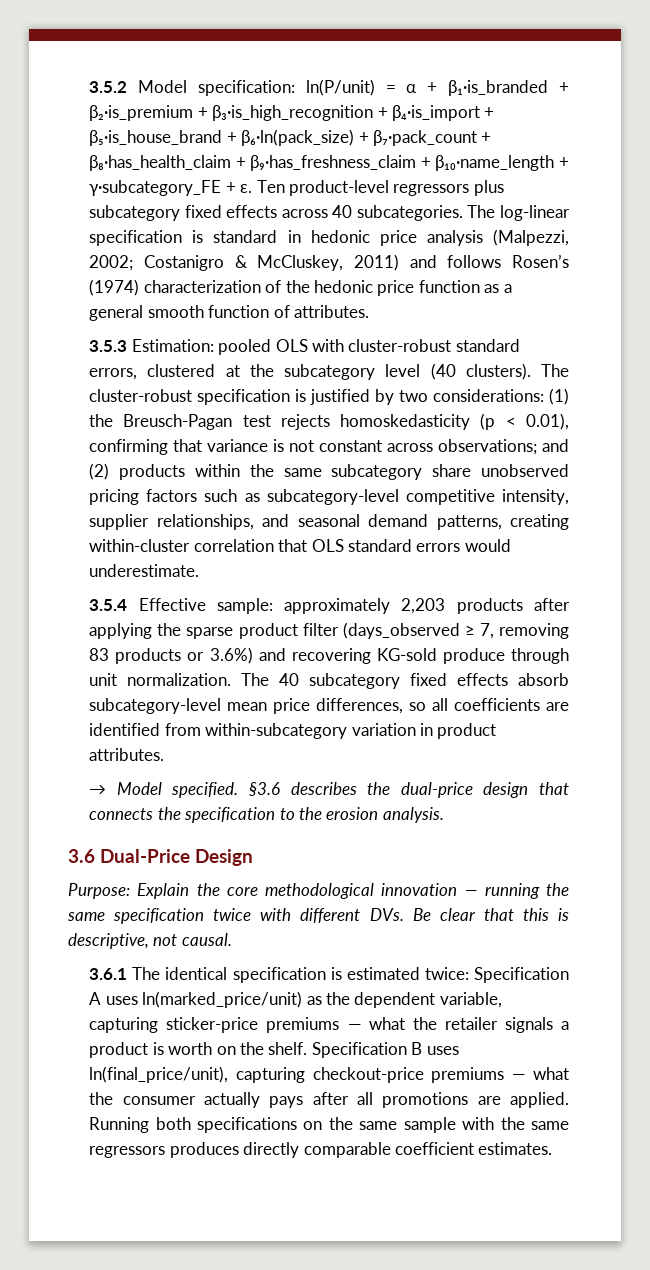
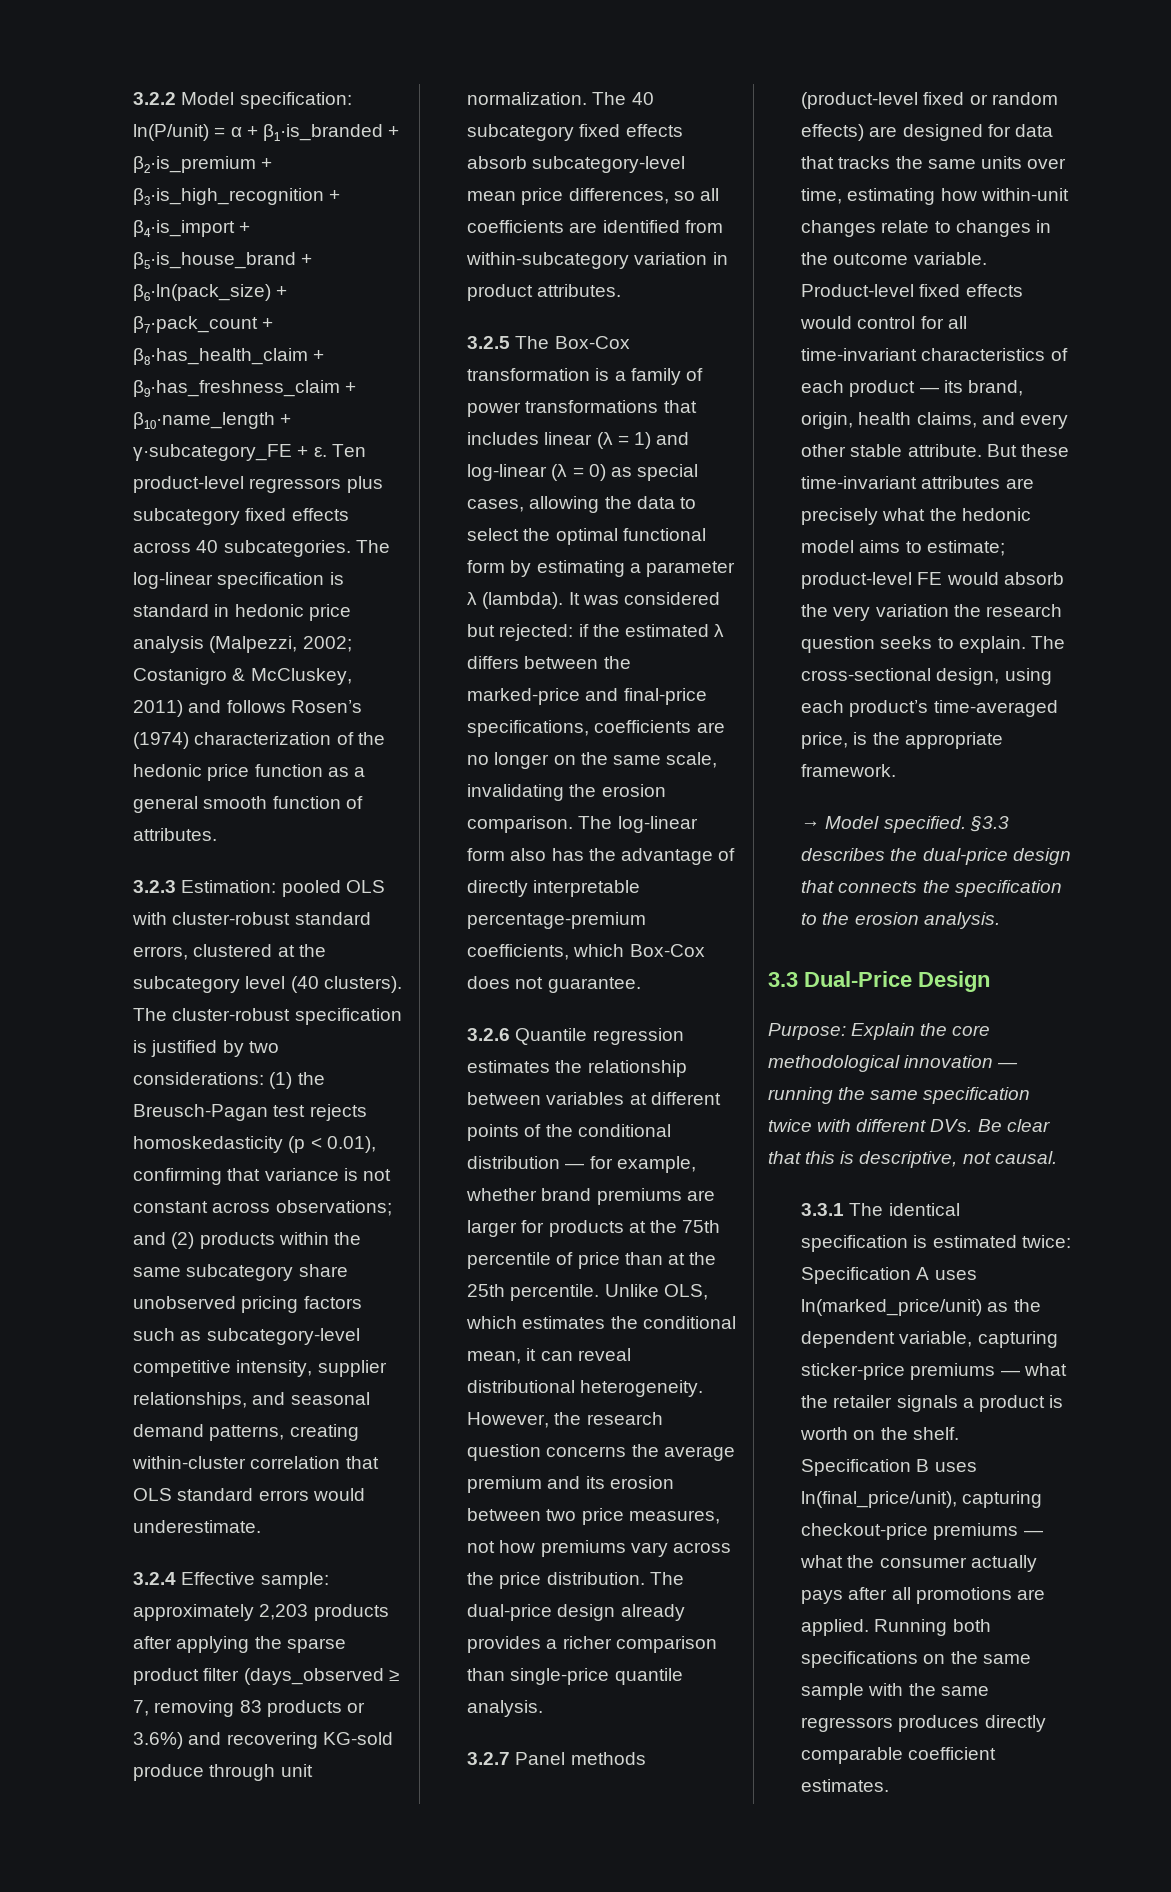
- 3.5.2 Model specification: ln(P/unit) = α + β₁·is_branded + β₂·is_premium + β₃·is_high_recognition + β₄·is_import + β₅·is_house_brand + β₆·ln(pack_size) + β₇·pack_count + β₈·has_health_claim + β₉·has_freshness_claim + β₁₀·name_length + γ·subcategory_FE + ε.
+ 3.2.2 Model specification: ln(P/unit) = α + β₁·is_branded + β₂·is_premium + β₃·is_high_recognition + β₄·is_import + β₅·is_house_brand + β₆·ln(pack_size) + β₇·pack_count + β₈·has_health_claim + β₉·has_freshness_claim + β₁₀·name_length + γ·subcategory_FE + ε.
- 3.5.3 Estimation: pooled OLS with cluster-robust standard errors, clustered at the subcategory level (40 clusters).
+ 3.2.3 Estimation: pooled OLS with cluster-robust standard errors, clustered at the subcategory level (40 clusters).
- 3.5.4 Effective sample: approximately 2,203 products after applying the sparse product filter (days_observed ≥ 7, removing 83 products or 3.6%) and recovering KG-sold produce through unit normalization.
+ 3.2.4 Effective sample: approximately 2,203 products after applying the sparse product filter (days_observed ≥ 7, removing 83 products or 3.6%) and recovering KG-sold produce through unit normalization.
+ 3.2.5 The Box-Cox transformation is a family of power transformations that includes linear (λ = 1) and log-linear (λ = 0) as special cases, allowing the data to select the optimal functional form by estimating a parameter λ (lambda). It was considered but rejected: if the estimated λ differs between the marked-price and final-price specifications, coefficients are no longer on the same scale, invalidating the erosion comparison. The log-linear form also has the advantage of directly interpretable percentage-premium coefficients, which Box-Cox does not guarantee.
+ 3.2.6 Quantile regression estimates the relationship between variables at different points of the conditional distribution — for example, whether brand premiums are larger for products at the 75th percentile of price than at the 25th percentile. Unlike OLS, which estimates the conditional mean, it can reveal distributional heterogeneity. However, the research question concerns the average premium and its erosion between two price measures, not how premiums vary across the price distribution. The dual-price design already provides a richer comparison than single-price quantile analysis.
+ 3.2.7 Panel methods (product-level fixed or random effects) are designed for data that tracks the same units over time, estimating how within-unit changes relate to changes in the outcome variable. Product-level fixed effects would control for all time-invariant characteristics of each product — its brand, origin, health claims, and every other stable attribute. But these time-invariant attributes are precisely what the hedonic model aims to estimate; product-level FE would absorb the very variation the research question seeks to explain. The cross-sectional design, using each product’s time-averaged price, is the appropriate framework.
- §3.6 describes the dual-price design that connects the specification to the erosion analysis.
+ §3.3 describes the dual-price design that connects the specification to the erosion analysis.
- 3.6 Dual-Price Design
+ 3.3 Dual-Price Design
- 3.6.1 The identical specification is estimated twice: Specification A uses ln(marked_price/unit) as the dependent variable, capturing sticker-price premiums — what the retailer signals a product is worth on the shelf.
+ 3.3.1 The identical specification is estimated twice: Specification A uses ln(marked_price/unit) as the dependent variable, capturing sticker-price premiums — what the retailer signals a product is worth on the shelf.

